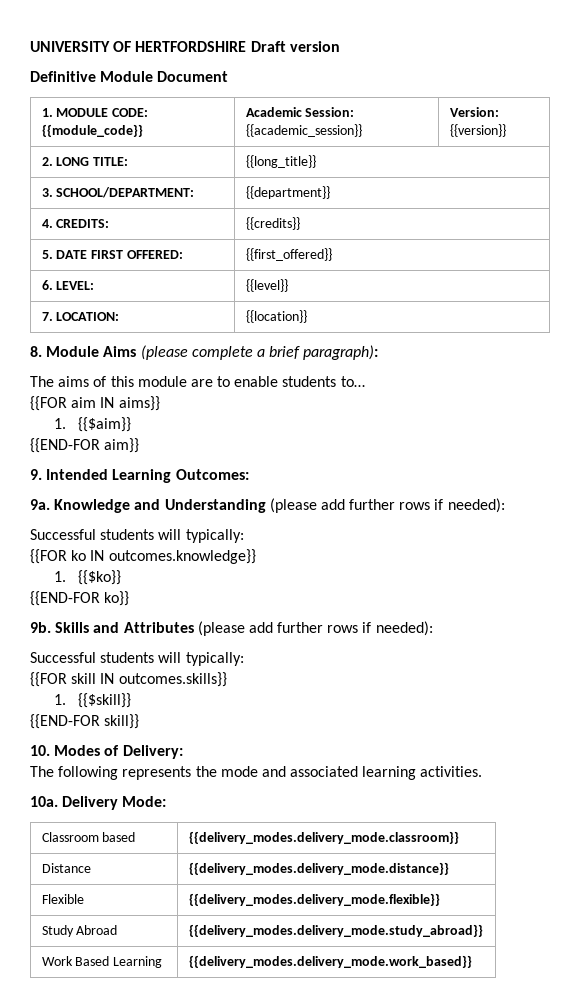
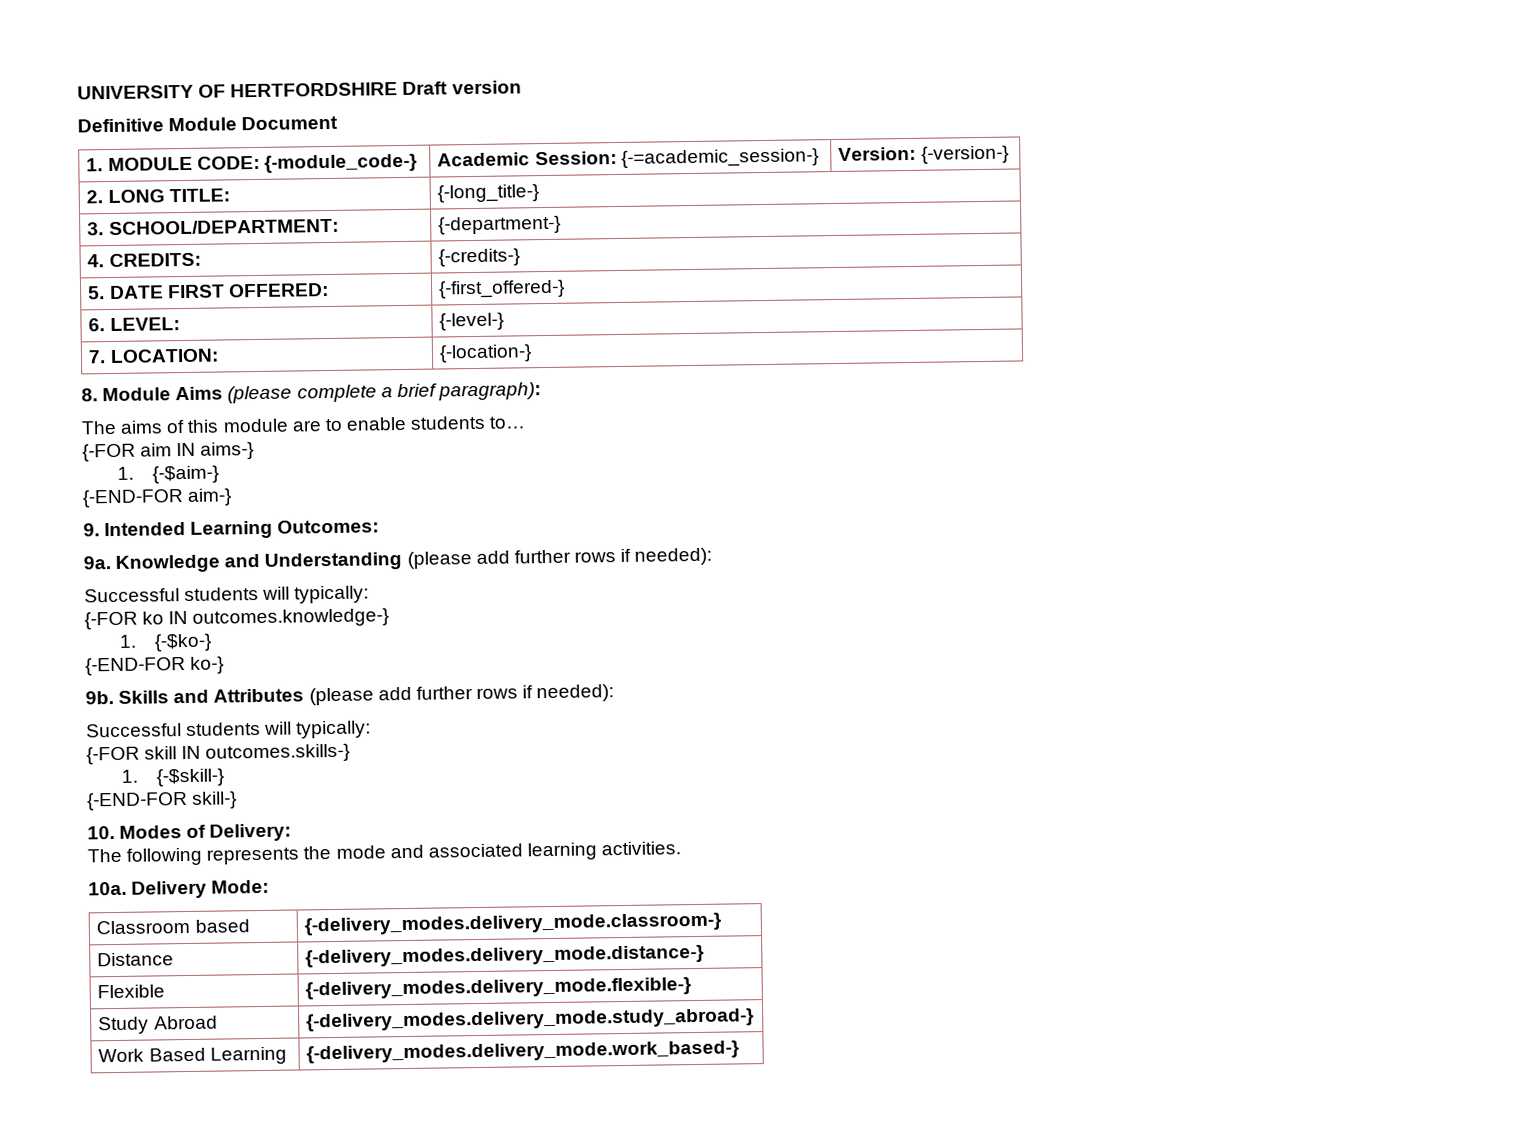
- 1. MODULE CODE: {{module_code}} | Academic Session: {{academic_session}} | Version: {{version}}
+ 1. MODULE CODE: {-module_code-} | Academic Session: {-=academic_session-} | Version: {-version-}
- 2. LONG TITLE: | {{long_title}}
+ 2. LONG TITLE: | {-long_title-}
- 3. SCHOOL/DEPARTMENT: | {{department}}
+ 3. SCHOOL/DEPARTMENT: | {-department-}
- 4. CREDITS: | {{credits}}
+ 4. CREDITS: | {-credits-}
- 5. DATE FIRST OFFERED: | {{first_offered}}
+ 5. DATE FIRST OFFERED: | {-first_offered-}
- 6. LEVEL: | {{level}}
+ 6. LEVEL: | {-level-}
- 7. LOCATION: | {{location}}
+ 7. LOCATION: | {-location-}
- {{FOR aim IN aims}}
- 1. {{$aim}}
- {{END-FOR aim}}
+ {-FOR aim IN aims-}
+ 1. {-$aim-}
+ {-END-FOR aim-}
- {{FOR ko IN outcomes.knowledge}}
- 1. {{$ko}}
- {{END-FOR ko}}
+ {-FOR ko IN outcomes.knowledge-}
+ 1. {-$ko-}
+ {-END-FOR ko-}
- {{FOR skill IN outcomes.skills}}
- 1. {{$skill}}
- {{END-FOR skill}}
+ {-FOR skill IN outcomes.skills-}
+ 1. {-$skill-}
+ {-END-FOR skill-}
- Classroom based | {{delivery_modes.delivery_mode.classroom}}
+ Classroom based | {-delivery_modes.delivery_mode.classroom-}
- Distance | {{delivery_modes.delivery_mode.distance}}
+ Distance | {-delivery_modes.delivery_mode.distance-}
- Flexible | {{delivery_modes.delivery_mode.flexible}}
+ Flexible | {-delivery_modes.delivery_mode.flexible-}
- Study Abroad | {{delivery_modes.delivery_mode.study_abroad}}
+ Study Abroad | {-delivery_modes.delivery_mode.study_abroad-}
- Work Based Learning | {{delivery_modes.delivery_mode.work_based}}
+ Work Based Learning | {-delivery_modes.delivery_mode.work_based-}

